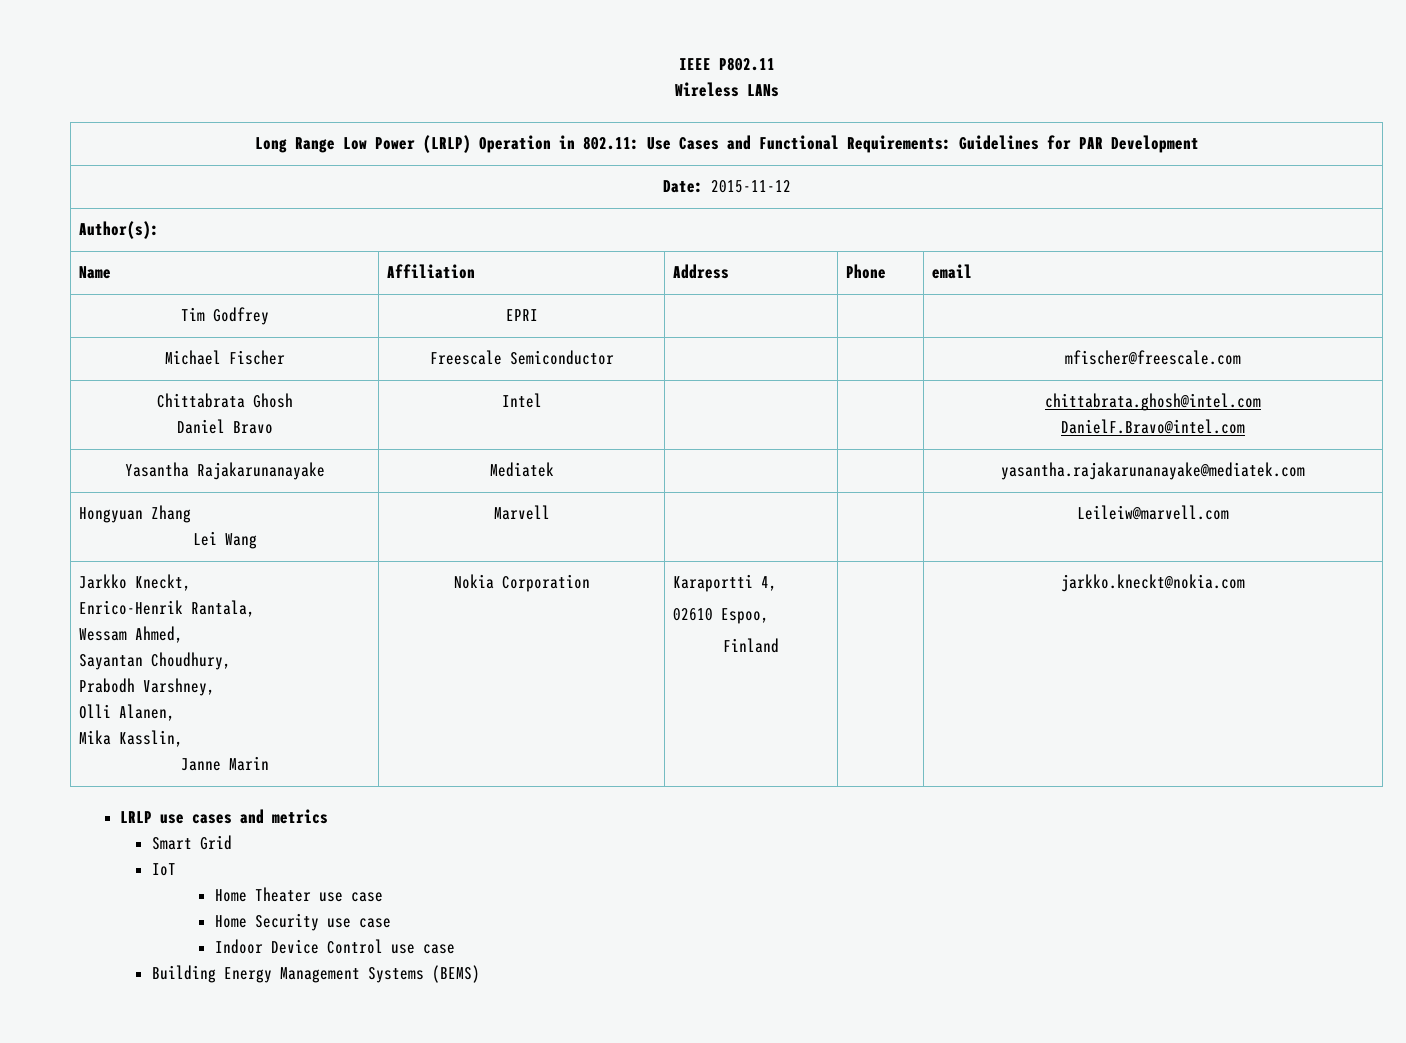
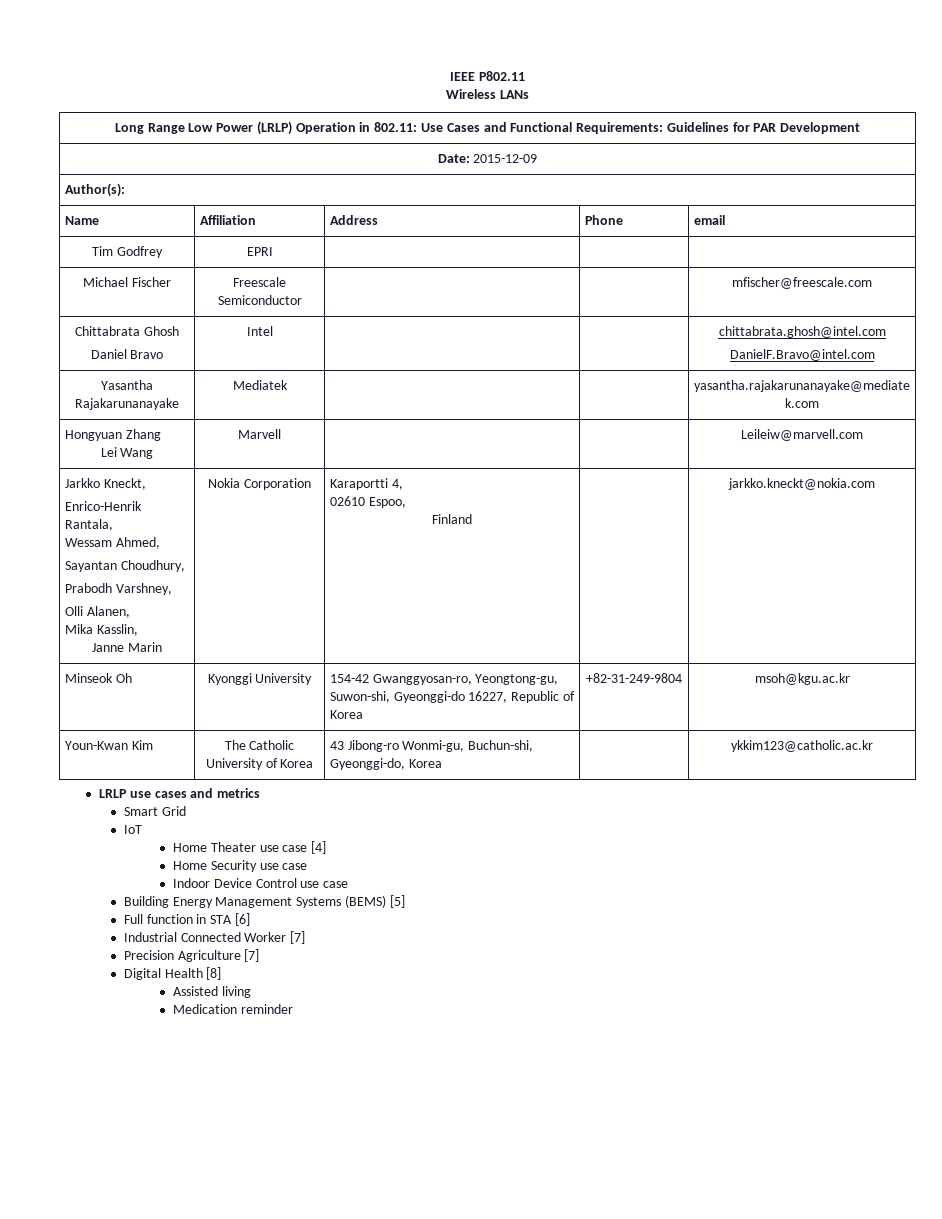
- Date: 2015-11-12
+ Date: 2015-12-09
+ Minseok Oh | Kyonggi University | 154-42 Gwanggyosan-ro, Yeongtong-gu, Suwon-shi, Gyeonggi-do 16227, Republic of Korea | +82-31-249-9804 | msoh@kgu.ac.kr
+ Youn-Kwan Kim | The Catholic University of Korea | 43 Jibong-ro Wonmi-gu, Buchun-shi, Gyeonggi-do, Korea | | ykkim123@catholic.ac.kr
- Home Theater use case
+ Home Theater use case [4]
- Building Energy Management Systems (BEMS)
+ Building Energy Management Systems (BEMS) [5]
+ Full function in STA [6]
+ Industrial Connected Worker [7]
+ Precision Agriculture [7]
+ Digital Health [8]
+ Assisted living
+ Medication reminder

